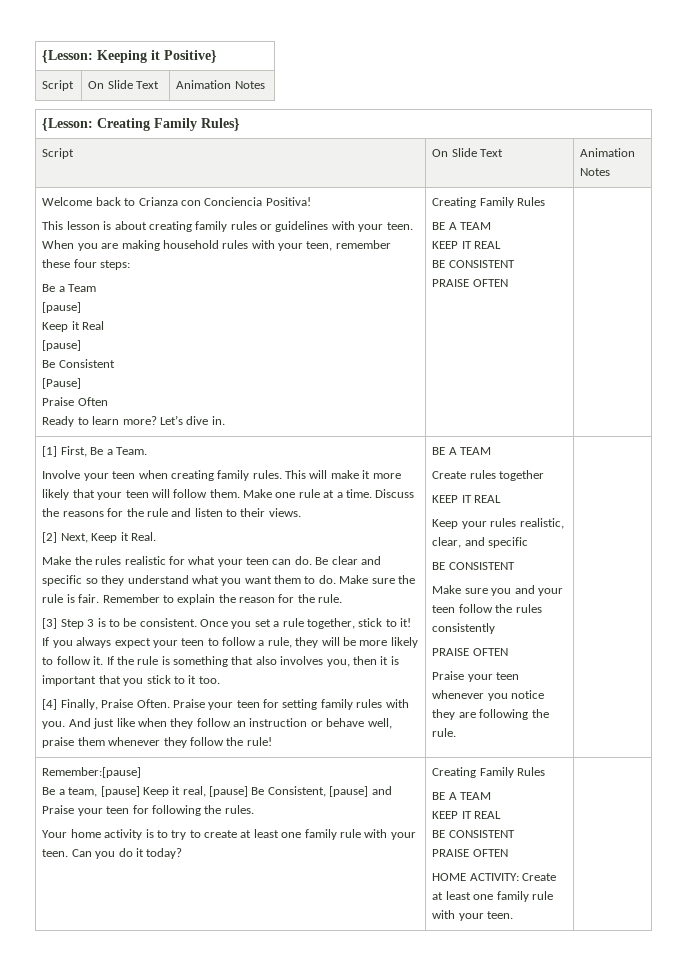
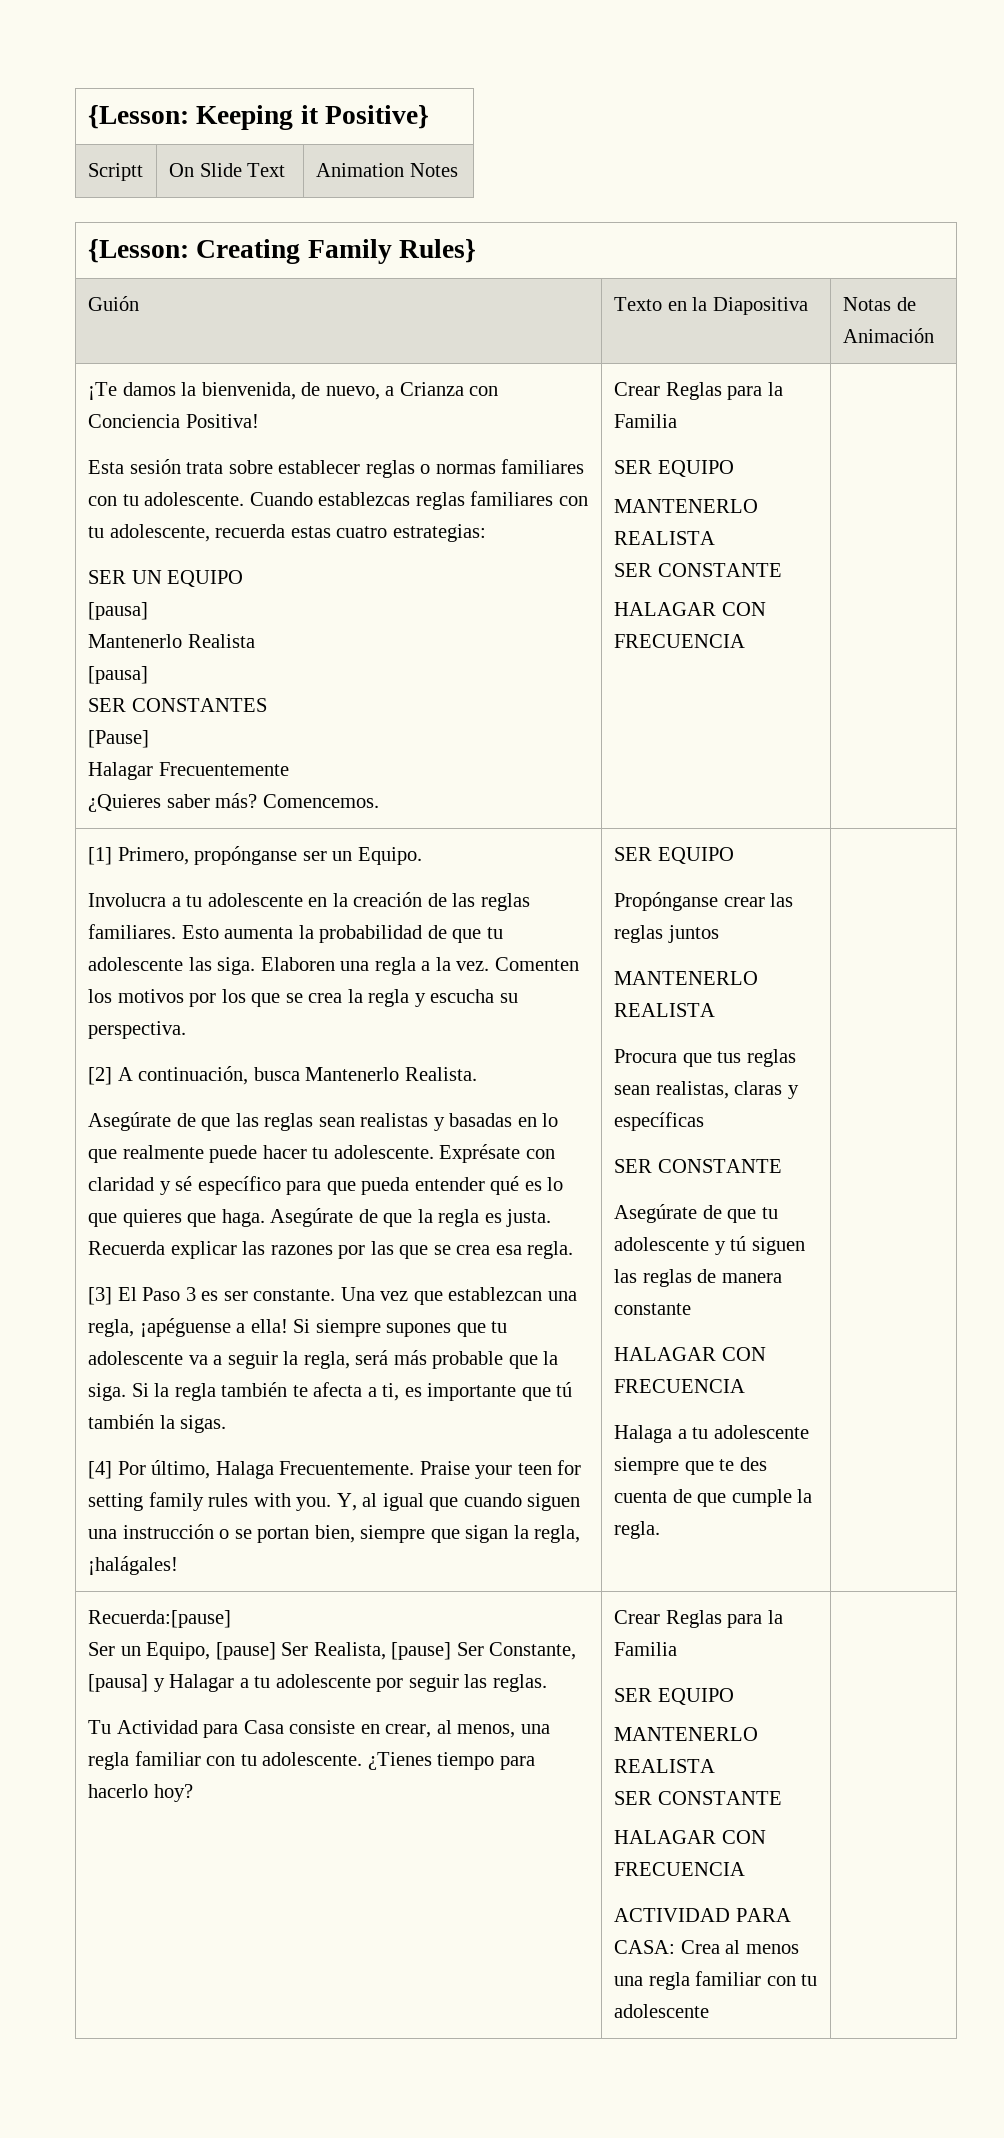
  {Lesson: Keeping it Positive}
- Script | On Slide Text | Animation Notes
+ Scriptt | On Slide Text | Animation Notes
  {Lesson: Creating Family Rules}
- Script | On Slide Text | Animation Notes
- Welcome back to Crianza con Conciencia Positiva!
- This lesson is about creating family rules or guidelines with your teen. When you are making household rules with your teen, remember these four steps:
- Be a Team
- [pause]
- Keep it Real
- [pause]
- Be Consistent
+ Guión | Texto en la Diapositiva | Notas de Animación
+ ¡Te damos la bienvenida, de nuevo, a Crianza con Conciencia Positiva!
+ Esta sesión trata sobre establecer reglas o normas familiares con tu adolescente. Cuando establezcas reglas familiares con tu adolescente, recuerda estas cuatro estrategias:
+ SER UN EQUIPO
+ [pausa]
+ Mantenerlo Realista
+ [pausa]
+ SER CONSTANTES
  [Pause]
- Praise Often
- Ready to learn more? Let’s dive in. | Creating Family Rules
- BE A TEAM
- KEEP IT REAL
- BE CONSISTENT
- PRAISE OFTEN |
- [1] First, Be a Team.
- Involve your teen when creating family rules. This will make it more likely that your teen will follow them. Make one rule at a time. Discuss the reasons for the rule and listen to their views.
- [2] Next, Keep it Real.
- Make the rules realistic for what your teen can do. Be clear and specific so they understand what you want them to do. Make sure the rule is fair. Remember to explain the reason for the rule.
- [3] Step 3 is to be consistent. Once you set a rule together, stick to it! If you always expect your teen to follow a rule, they will be more likely to follow it. If the rule is something that also involves you, then it is important that you stick to it too.
- [4] Finally, Praise Often.
+ Halagar Frecuentemente
+ ¿Quieres saber más? Comencemos. | Crear Reglas para la Familia
+ SER EQUIPO
+ MANTENERLO REALISTA
+ SER CONSTANTE
+ HALAGAR CON FRECUENCIA |
+ [1] Primero, propónganse ser un Equipo.
+ Involucra a tu adolescente en la creación de las reglas familiares. Esto aumenta la probabilidad de que tu adolescente las siga. Elaboren una regla a la vez. Comenten los motivos por los que se crea la regla y escucha su perspectiva.
+ [2] A continuación, busca Mantenerlo Realista.
+ Asegúrate de que las reglas sean realistas y basadas en lo que realmente puede hacer tu adolescente. Exprésate con claridad y sé específico para que pueda entender qué es lo que quieres que haga. Asegúrate de que la regla es justa. Recuerda explicar las razones por las que se crea esa regla.
+ [3] El Paso 3 es ser constante. Una vez que establezcan una regla, ¡apéguense a ella! Si siempre supones que tu adolescente va a seguir la regla, será más probable que la siga. Si la regla también te afecta a ti, es importante que tú también la sigas.
+ [4] Por último, Halaga Frecuentemente.
- And just like when they follow an instruction or behave well, praise them whenever they follow the rule! | BE A TEAM
- Create rules together
- KEEP IT REAL
- Keep your rules realistic, clear, and specific
- BE CONSISTENT
- Make sure you and your teen follow the rules consistently
- PRAISE OFTEN
- Praise your teen whenever you notice they are following the rule. |
- Remember:[pause]
- Be a team, [pause] Keep it real, [pause] Be Consistent, [pause] and Praise your teen for following the rules.
- Your home activity is to try to create at least one family rule with your teen. Can you do it today? | Creating Family Rules
- BE A TEAM
- KEEP IT REAL
- BE CONSISTENT
- PRAISE OFTEN
- HOME ACTIVITY: Create at least one family rule with your teen.
+ Y, al igual que cuando siguen una instrucción o se portan bien, siempre que sigan la regla, ¡halágales! | SER EQUIPO
+ Propónganse crear las reglas juntos
+ MANTENERLO REALISTA
+ Procura que tus reglas sean realistas, claras y específicas
+ SER CONSTANTE
+ Asegúrate de que tu adolescente y tú siguen las reglas de manera constante
+ HALAGAR CON FRECUENCIA
+ Halaga a tu adolescente siempre que te des cuenta de que cumple la regla. |
+ Recuerda:[pause]
+ Ser un Equipo, [pause] Ser Realista, [pause] Ser Constante, [pausa] y Halagar a tu adolescente por seguir las reglas.
+ Tu Actividad para Casa consiste en crear, al menos, una regla familiar con tu adolescente. ¿Tienes tiempo para hacerlo hoy? | Crear Reglas para la Familia
+ SER EQUIPO
+ MANTENERLO REALISTA
+ SER CONSTANTE
+ HALAGAR CON FRECUENCIA
+ ACTIVIDAD PARA CASA: Crea al menos una regla familiar con tu adolescente

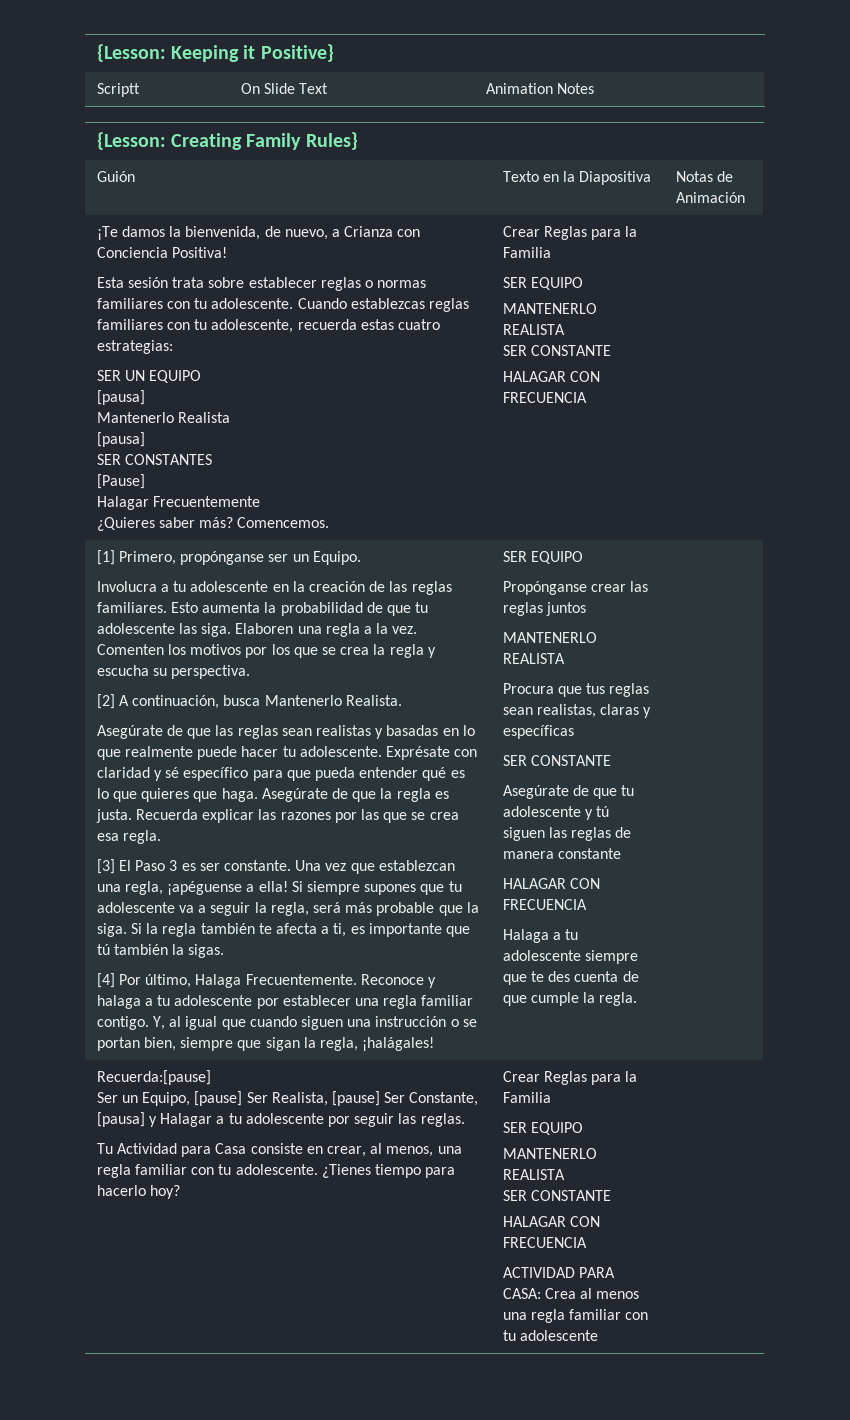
- Praise your teen for setting family rules with you.
+ Reconoce y halaga a tu adolescente por establecer una regla familiar contigo.

